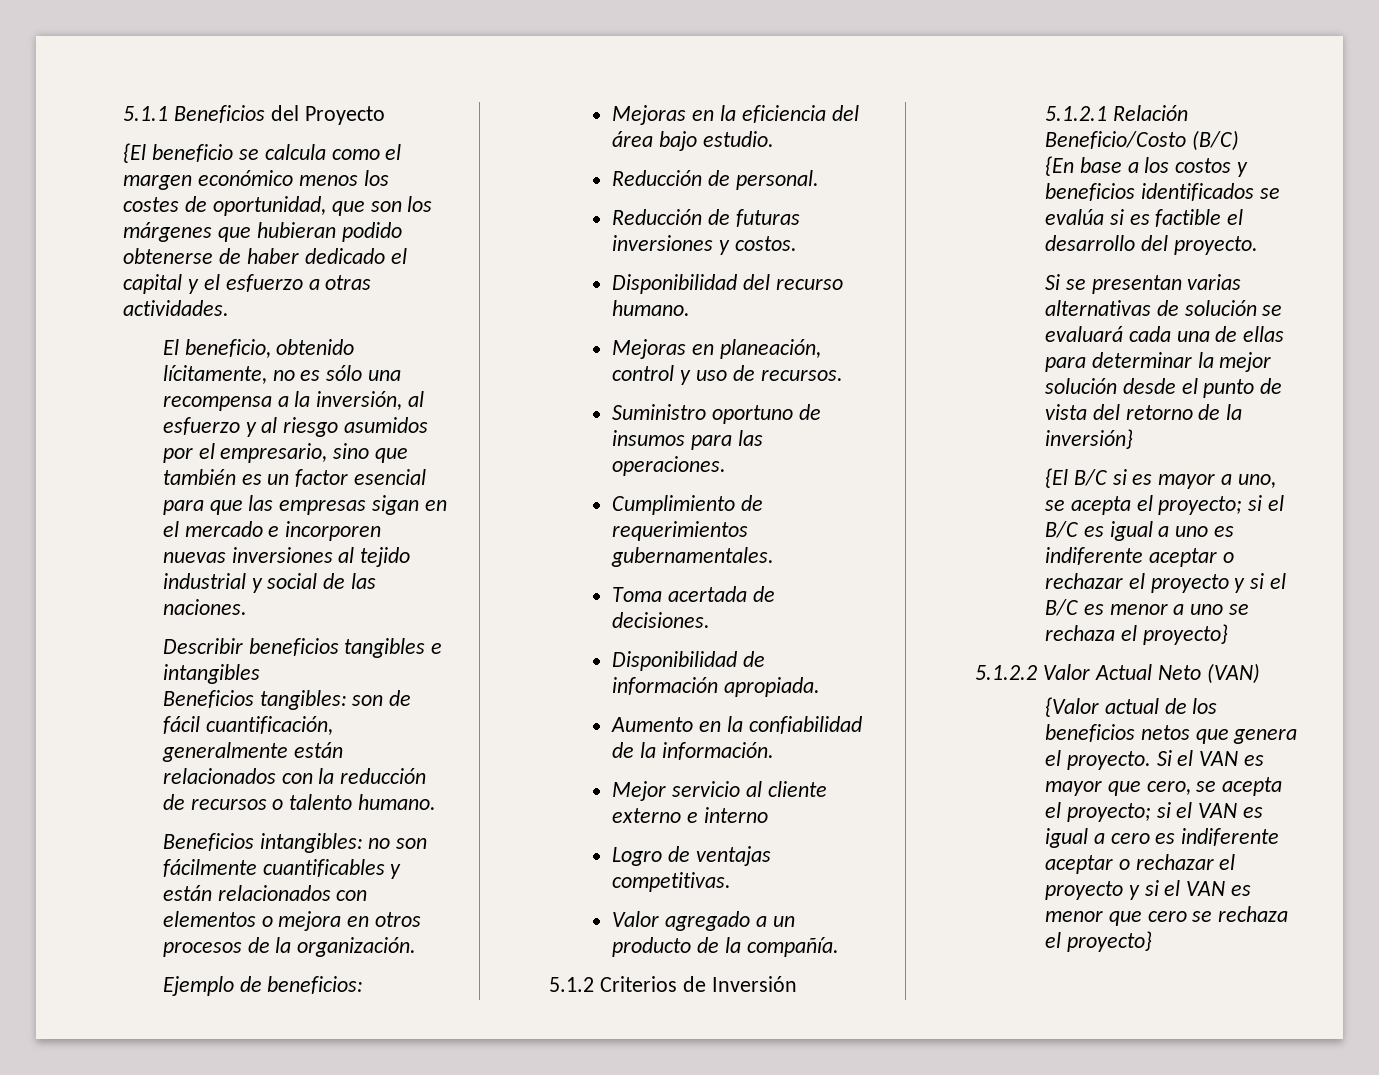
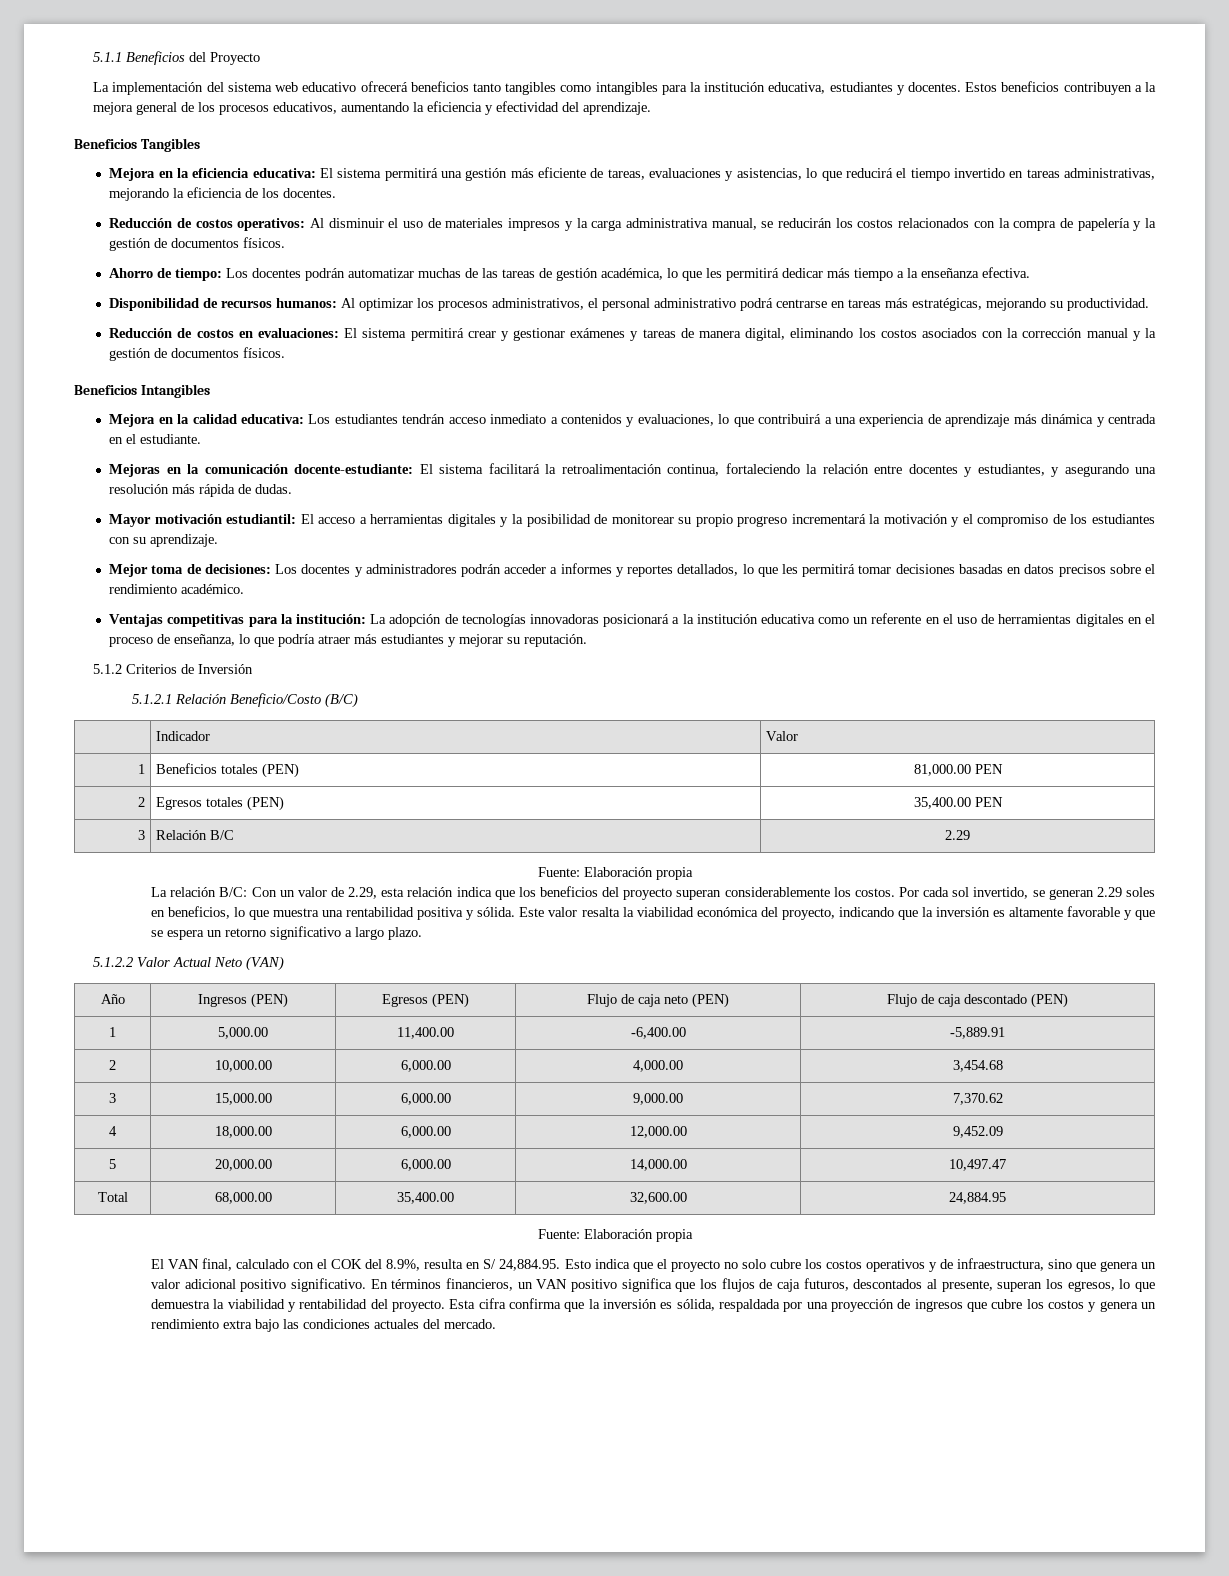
- {El beneficio se calcula como el margen económico menos los costes de oportunidad, que son los márgenes que hubieran podido obtenerse de haber dedicado el capital y el esfuerzo a otras actividades.
- El beneficio, obtenido lícitamente, no es sólo una recompensa a la inversión, al esfuerzo y al riesgo asumidos por el empresario, sino que también es un factor esencial para que las empresas sigan en el mercado e incorporen nuevas inversiones al tejido industrial y social de las naciones.
- Describir beneficios tangibles e intangibles
- Beneficios tangibles: son de fácil cuantificación, generalmente están relacionados con la reducción de recursos o talento humano.
- Beneficios intangibles: no son fácilmente cuantificables y están relacionados con elementos o mejora en otros procesos de la organización.
- Ejemplo de beneficios:
- Mejoras en la eficiencia del área bajo estudio.
- Reducción de personal.
- Reducción de futuras inversiones y costos.
- Disponibilidad del recurso humano.
- Mejoras en planeación, control y uso de recursos.
- Suministro oportuno de insumos para las operaciones.
- Cumplimiento de requerimientos gubernamentales.
- Toma acertada de decisiones.
- Disponibilidad de información apropiada.
- Aumento en la confiabilidad de la información.
- Mejor servicio al cliente externo e interno
- Logro de ventajas competitivas.
- Valor agregado a un producto de la compañía.
+ La implementación del sistema web educativo ofrecerá beneficios tanto tangibles como intangibles para la institución educativa, estudiantes y docentes. Estos beneficios contribuyen a la mejora general de los procesos educativos, aumentando la eficiencia y efectividad del aprendizaje.
+ Beneficios Tangibles
+ Mejora en la eficiencia educativa: El sistema permitirá una gestión más eficiente de tareas, evaluaciones y asistencias, lo que reducirá el tiempo invertido en tareas administrativas, mejorando la eficiencia de los docentes.
+ Reducción de costos operativos: Al disminuir el uso de materiales impresos y la carga administrativa manual, se reducirán los costos relacionados con la compra de papelería y la gestión de documentos físicos.
+ Ahorro de tiempo: Los docentes podrán automatizar muchas de las tareas de gestión académica, lo que les permitirá dedicar más tiempo a la enseñanza efectiva.
+ Disponibilidad de recursos humanos: Al optimizar los procesos administrativos, el personal administrativo podrá centrarse en tareas más estratégicas, mejorando su productividad.
+ Reducción de costos en evaluaciones: El sistema permitirá crear y gestionar exámenes y tareas de manera digital, eliminando los costos asociados con la corrección manual y la gestión de documentos físicos.
+ Beneficios Intangibles
+ Mejora en la calidad educativa: Los estudiantes tendrán acceso inmediato a contenidos y evaluaciones, lo que contribuirá a una experiencia de aprendizaje más dinámica y centrada en el estudiante.
+ Mejoras en la comunicación docente-estudiante: El sistema facilitará la retroalimentación continua, fortaleciendo la relación entre docentes y estudiantes, y asegurando una resolución más rápida de dudas.
+ Mayor motivación estudiantil: El acceso a herramientas digitales y la posibilidad de monitorear su propio progreso incrementará la motivación y el compromiso de los estudiantes con su aprendizaje.
+ Mejor toma de decisiones: Los docentes y administradores podrán acceder a informes y reportes detallados, lo que les permitirá tomar decisiones basadas en datos precisos sobre el rendimiento académico.
+ Ventajas competitivas para la institución: La adopción de tecnologías innovadoras posicionará a la institución educativa como un referente en el uso de herramientas digitales en el proceso de enseñanza, lo que podría atraer más estudiantes y mejorar su reputación.
- {En base a los costos y beneficios identificados se evalúa si es factible el desarrollo del proyecto.
- Si se presentan varias alternativas de solución se evaluará cada una de ellas para determinar la mejor solución desde el punto de vista del retorno de la inversión}
- {El B/C si es mayor a uno, se acepta el proyecto; si el B/C es igual a uno es indiferente aceptar o rechazar el proyecto y si el B/C es menor a uno se rechaza el proyecto}
+ | Indicador | Valor
+ 1 | Beneficios totales (PEN) | 81,000.00 PEN
+ 2 | Egresos totales (PEN) | 35,400.00 PEN
+ 3 | Relación B/C | 2.29
+ Fuente: Elaboración propia
+ La relación B/C: Con un valor de 2.29, esta relación indica que los beneficios del proyecto superan considerablemente los costos. Por cada sol invertido, se generan 2.29 soles en beneficios, lo que muestra una rentabilidad positiva y sólida. Este valor resalta la viabilidad económica del proyecto, indicando que la inversión es altamente favorable y que se espera un retorno significativo a largo plazo.
- {Valor actual de los beneficios netos que genera el proyecto. Si el VAN es mayor que cero, se acepta el proyecto; si el VAN es igual a cero es indiferente aceptar o rechazar el proyecto y si el VAN es menor que cero se rechaza el proyecto}
+ Año | Ingresos (PEN) | Egresos (PEN) | Flujo de caja neto (PEN) | Flujo de caja descontado (PEN)
+ 1 | 5,000.00 | 11,400.00 | -6,400.00 | -5,889.91
+ 2 | 10,000.00 | 6,000.00 | 4,000.00 | 3,454.68
+ 3 | 15,000.00 | 6,000.00 | 9,000.00 | 7,370.62
+ 4 | 18,000.00 | 6,000.00 | 12,000.00 | 9,452.09
+ 5 | 20,000.00 | 6,000.00 | 14,000.00 | 10,497.47
+ Total | 68,000.00 | 35,400.00 | 32,600.00 | 24,884.95
+ Fuente: Elaboración propia
+ El VAN final, calculado con el COK del 8.9%, resulta en S/ 24,884.95. Esto indica que el proyecto no solo cubre los costos operativos y de infraestructura, sino que genera un valor adicional positivo significativo. En términos financieros, un VAN positivo significa que los flujos de caja futuros, descontados al presente, superan los egresos, lo que demuestra la viabilidad y rentabilidad del proyecto. Esta cifra confirma que la inversión es sólida, respaldada por una proyección de ingresos que cubre los costos y genera un rendimiento extra bajo las condiciones actuales del mercado.

